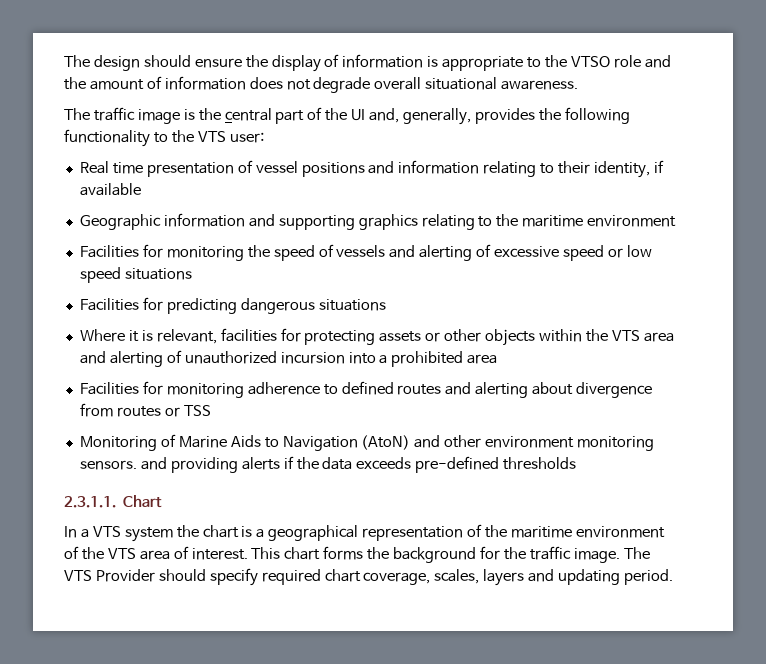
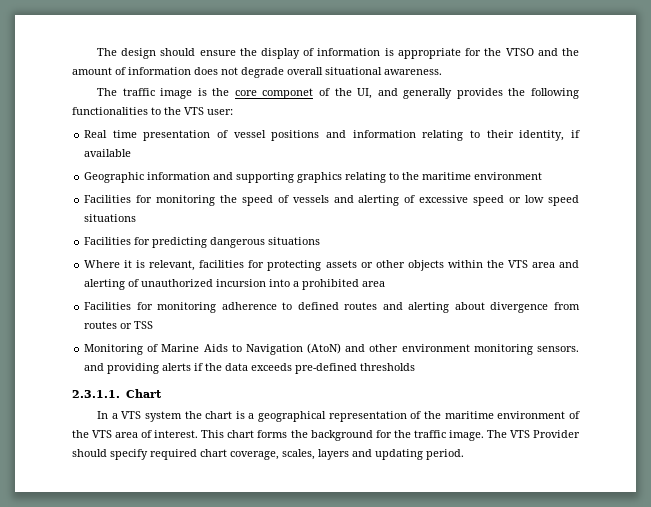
- The design should ensure the display of information is appropriate to the VTSO role and the amount of information does not degrade overall situational awareness.
+ The design should ensure the display of information is appropriate for the VTSO and the amount of information does not degrade overall situational awareness.
- The traffic image is the central part of the UI and, generally, provides the following functionality to the VTS user:
+ The traffic image is the core componet of the UI, and generally provides the following functionalities to the VTS user:

